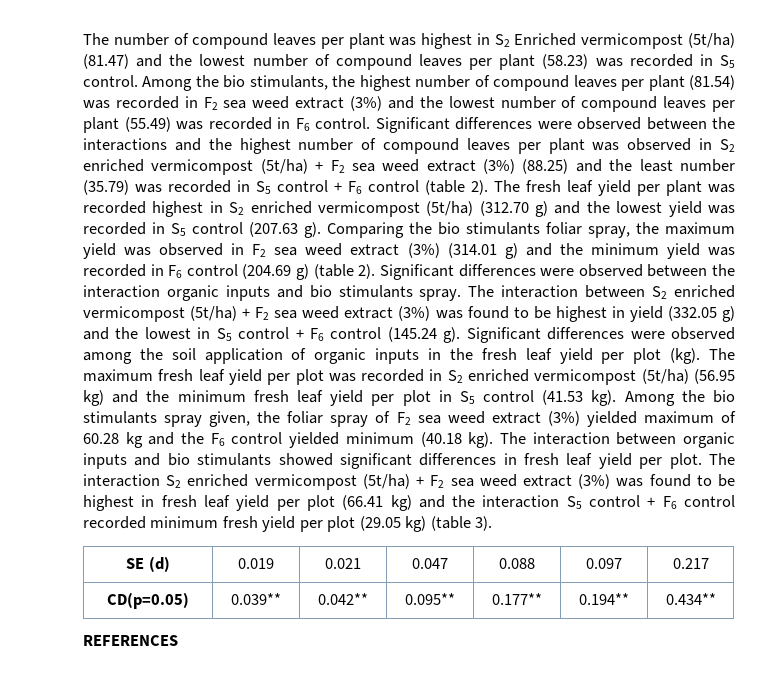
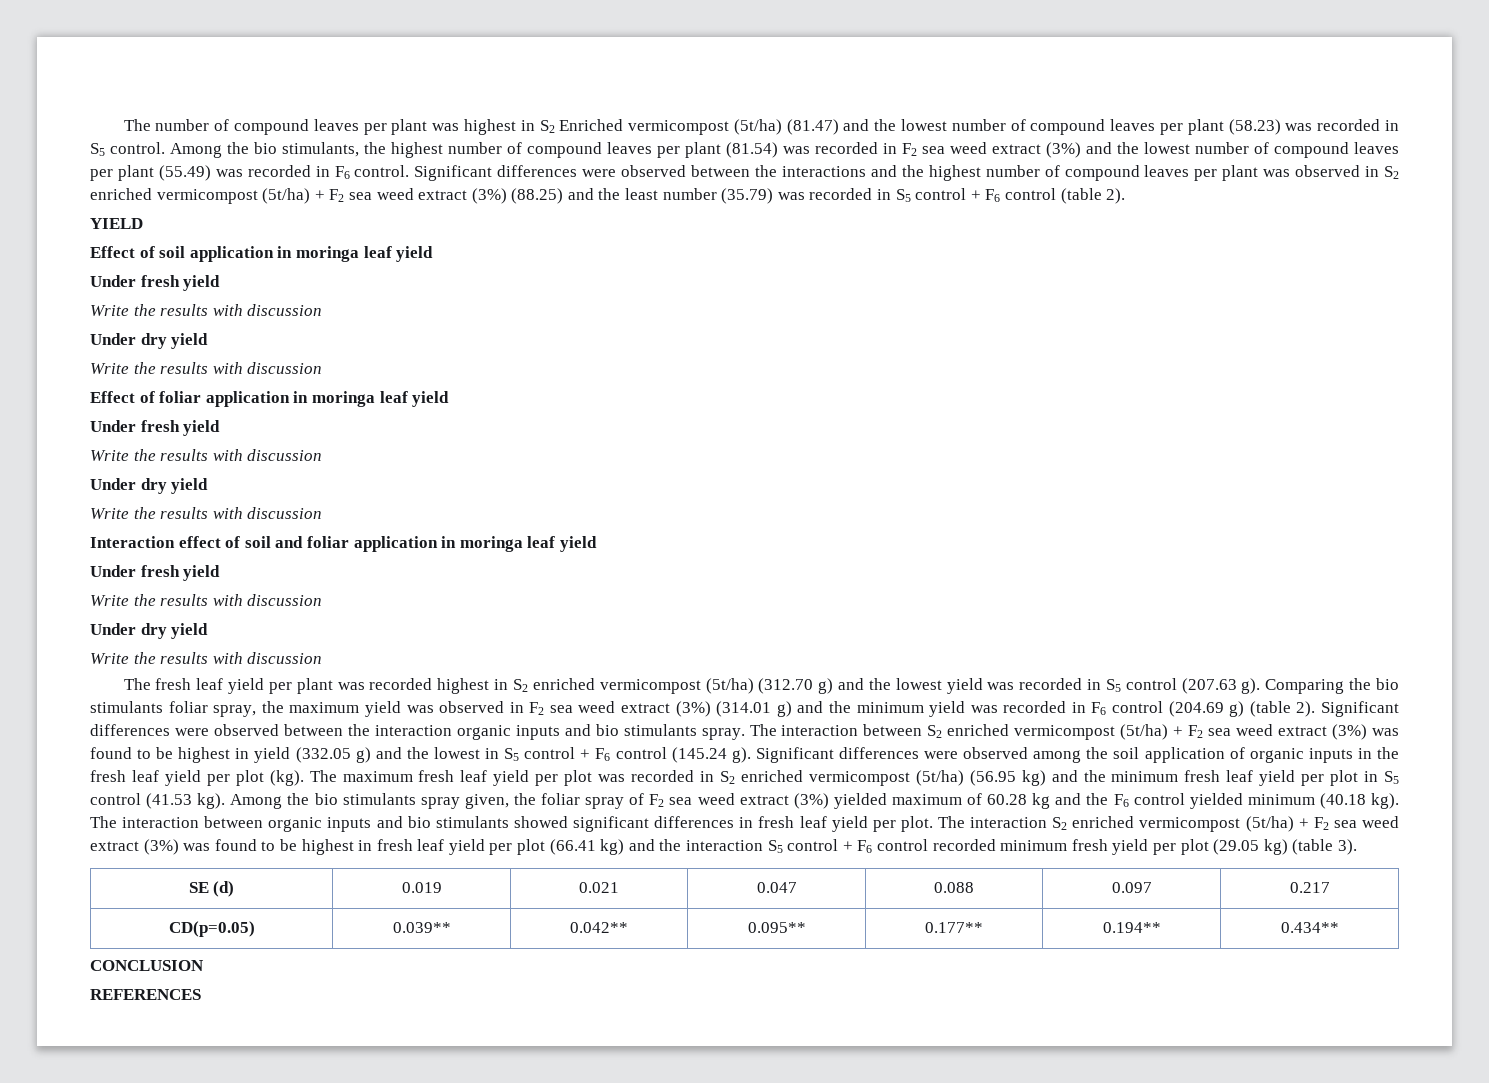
- Significant differences were observed between the interactions and the highest number of compound leaves per plant was observed in S2 enriched vermicompost (5t/ha) + F2 sea weed extract (3%) (88.25) and the least number (35.79) was recorded in S5 control + F6 control (table 2). The fresh leaf yield per plant was recorded highest in S2 enriched vermicompost (5t/ha) (312.70 g) and the lowest yield was recorded in S5 control (207.63 g).
+ Significant differences were observed between the interactions and the highest number of compound leaves per plant was observed in S2 enriched vermicompost (5t/ha) + F2 sea weed extract (3%) (88.25) and the least number (35.79) was recorded in S5 control + F6 control (table 2).
+ YIELD
+ Effect of soil application in moringa leaf yield
+ Under fresh yield
+ Write the results with discussion
+ Under dry yield
+ Write the results with discussion
+ Effect of foliar application in moringa leaf yield
+ Under fresh yield
+ Write the results with discussion
+ Under dry yield
+ Write the results with discussion
+ Interaction effect of soil and foliar application in moringa leaf yield
+ Under fresh yield
+ Write the results with discussion
+ Under dry yield
+ Write the results with discussion
+ The fresh leaf yield per plant was recorded highest in S2 enriched vermicompost (5t/ha) (312.70 g) and the lowest yield was recorded in S5 control (207.63 g).
+ CONCLUSION

